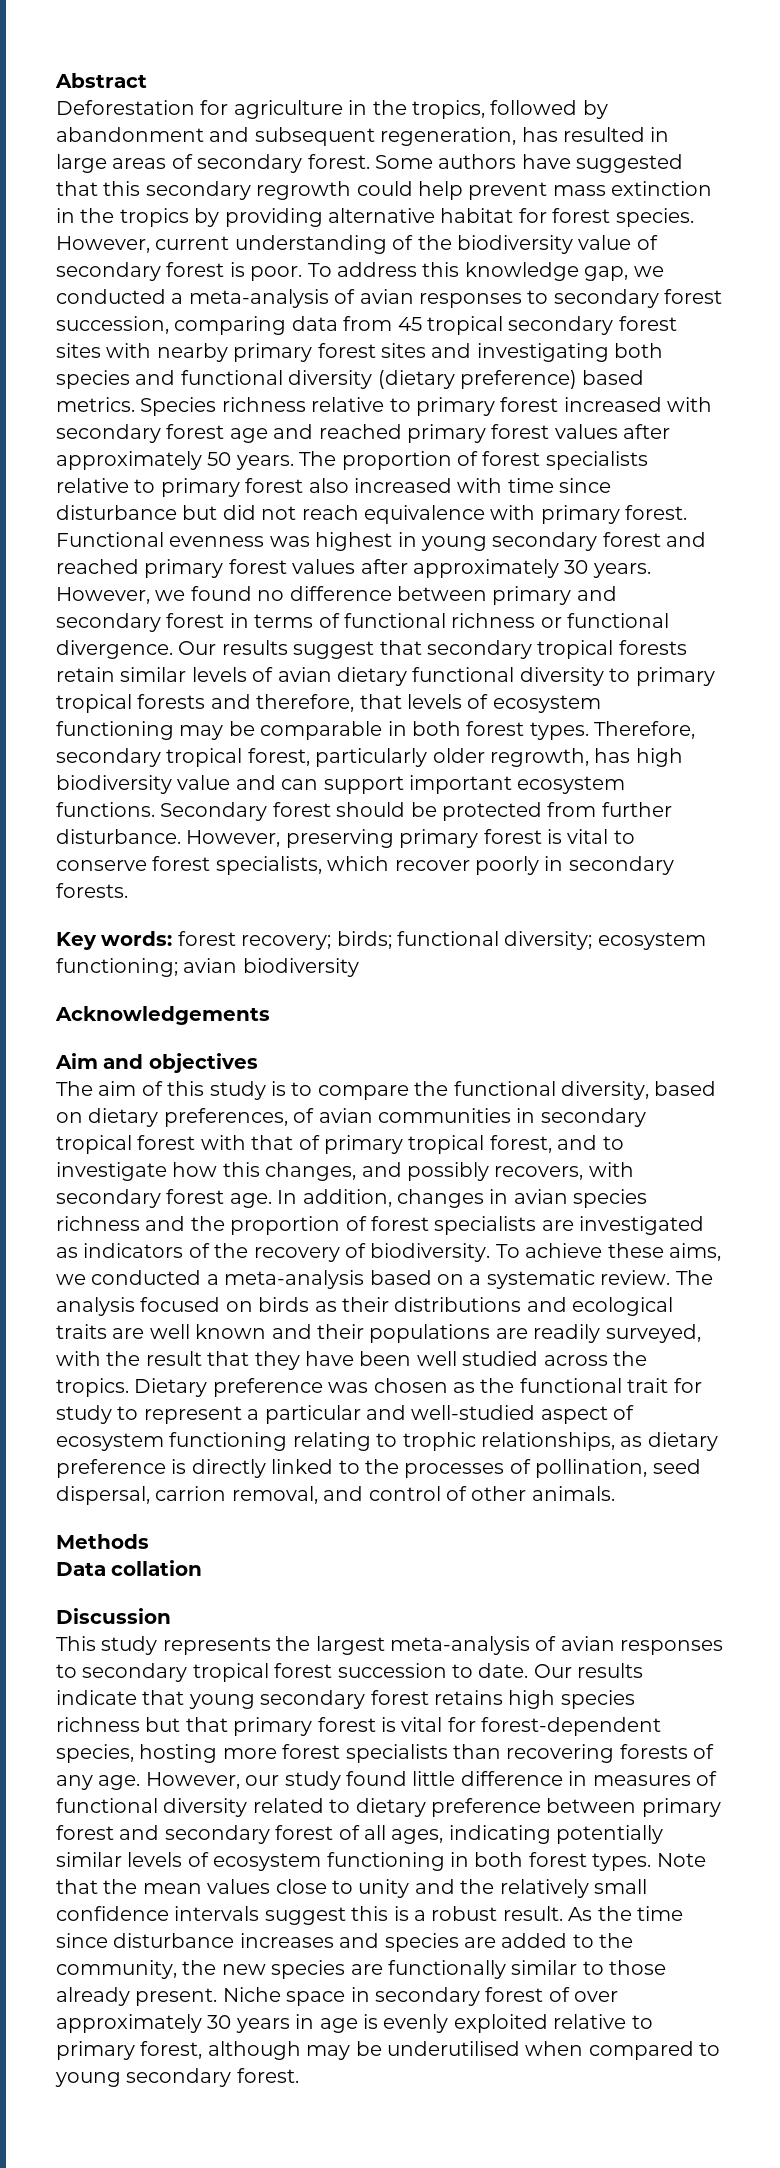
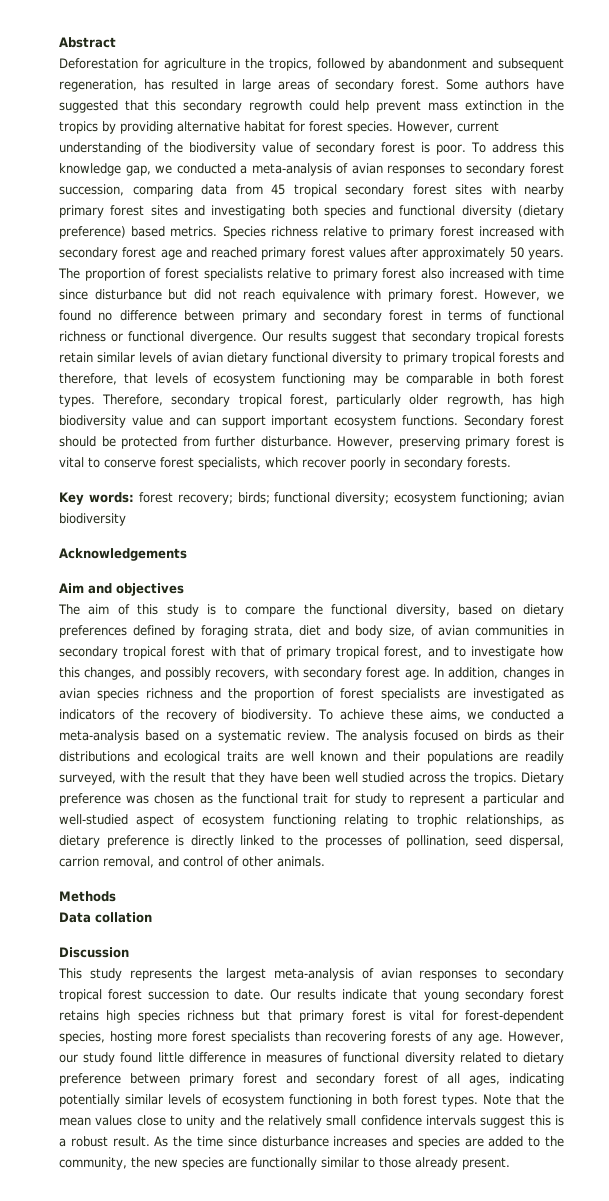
- Functional evenness was highest in young secondary forest and reached primary forest values after approximately 30 years.
- The aim of this study is to compare the functional diversity, based on dietary preferences, of avian communities in secondary tropical forest with that of primary tropical forest, and to investigate how this changes, and possibly recovers, with secondary forest age.
+ The aim of this study is to compare the functional diversity, based on dietary preferences defined by foraging strata, diet and body size, of avian communities in secondary tropical forest with that of primary tropical forest, and to investigate how this changes, and possibly recovers, with secondary forest age.
- Niche space in secondary forest of over approximately 30 years in age is evenly exploited relative to primary forest, although may be underutilised when compared to young secondary forest.

